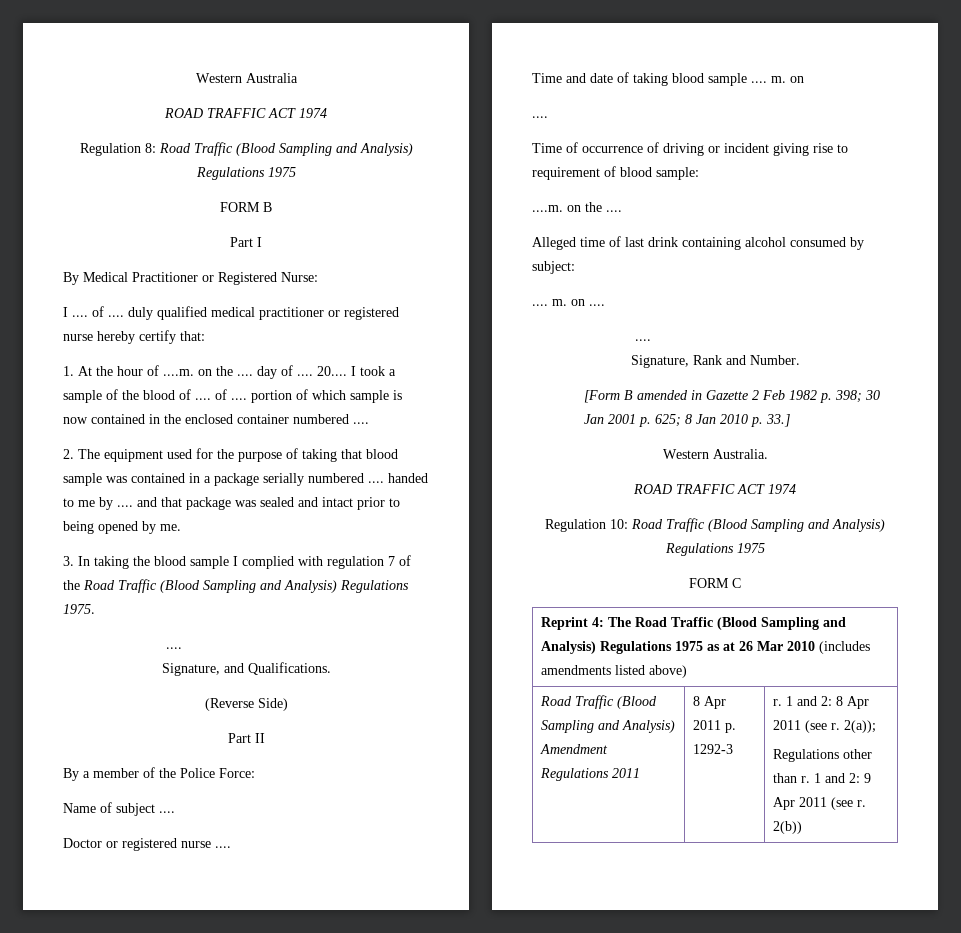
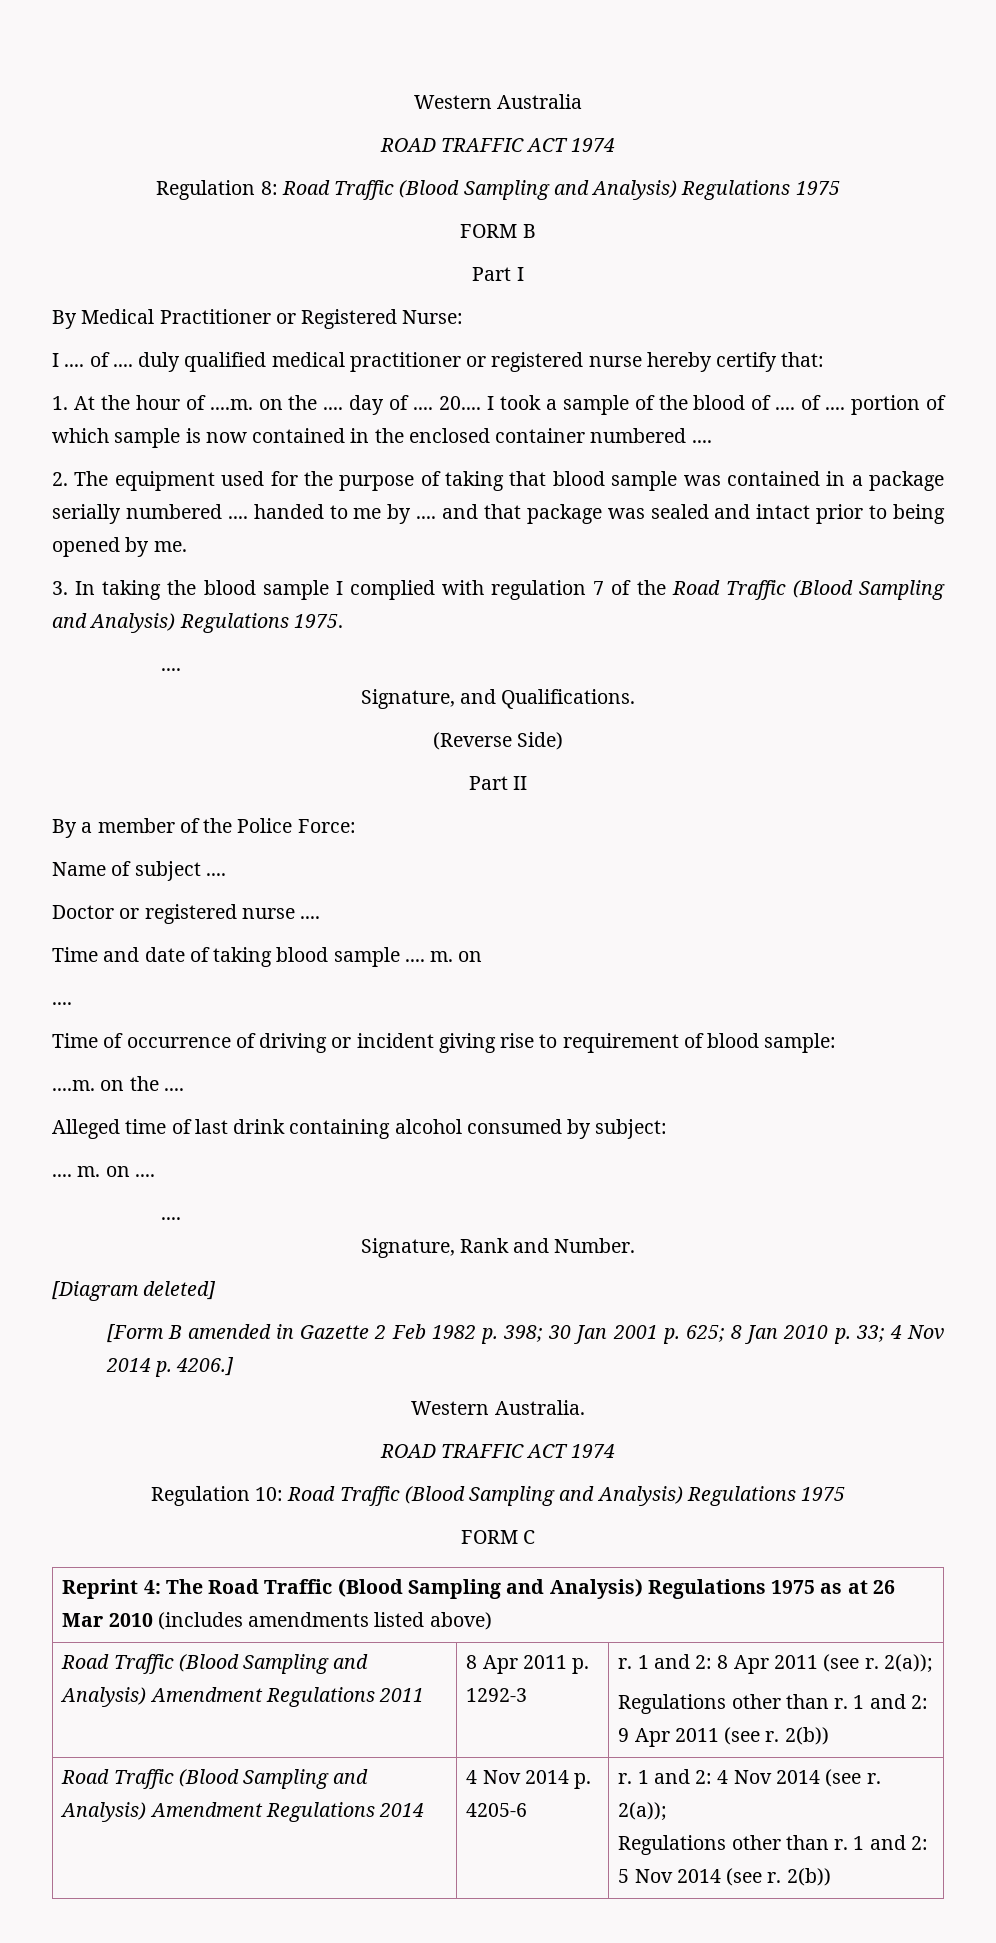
+ [Diagram deleted]
- [Form B amended in Gazette 2 Feb 1982 p. 398; 30 Jan 2001 p. 625; 8 Jan 2010 p. 33.]
+ [Form B amended in Gazette 2 Feb 1982 p. 398; 30 Jan 2001 p. 625; 8 Jan 2010 p. 33; 4 Nov 2014 p. 4206.]
+ Road Traffic (Blood Sampling and Analysis) Amendment Regulations 2014 | 4 Nov 2014 p. 4205-6 | r. 1 and 2: 4 Nov 2014 (see r. 2(a));
+ Regulations other than r. 1 and 2: 5 Nov 2014 (see r. 2(b))

